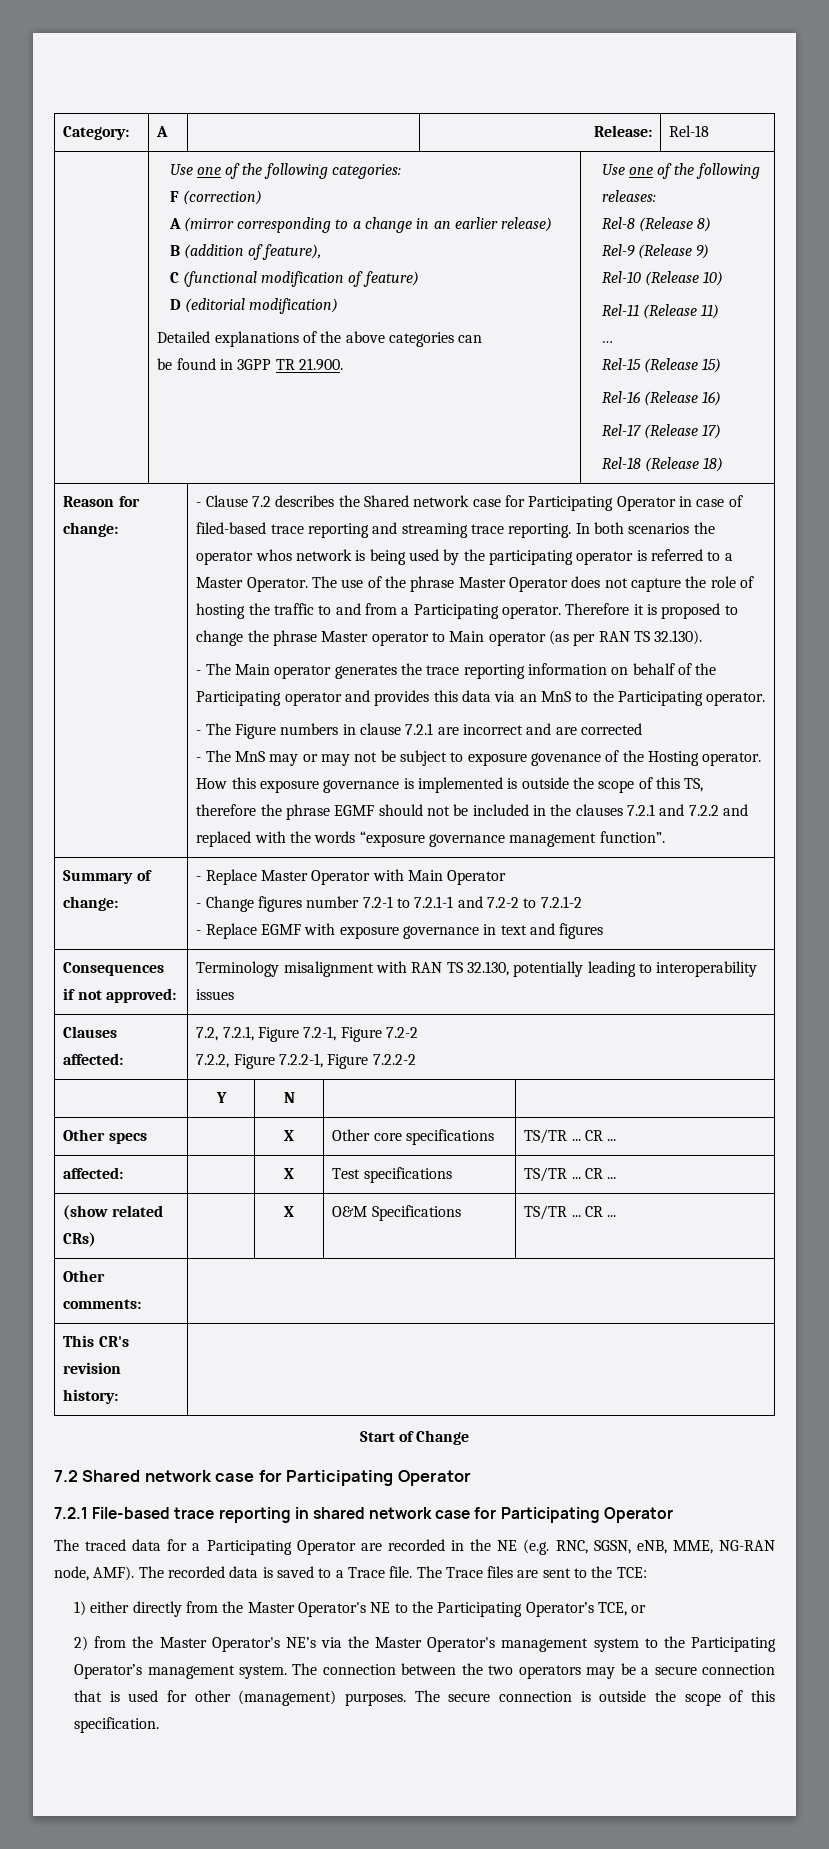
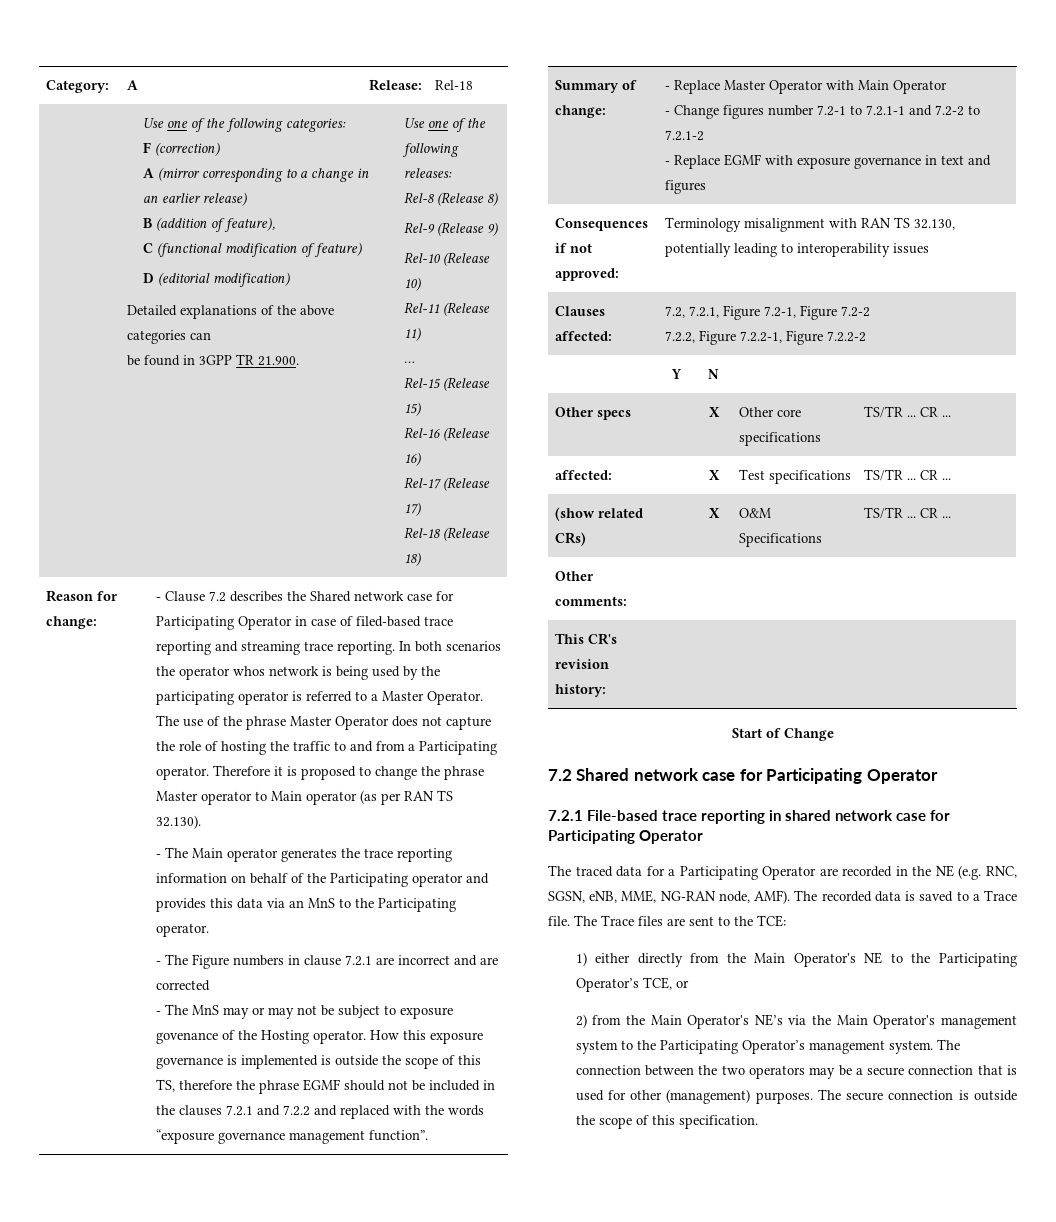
- 1) either directly from the Master Operator's NE to the Participating Operator’s TCE, or
+ 1) either directly from the Main Operator's NE to the Participating Operator’s TCE, or
- 2) from the Master Operator's NE’s via the Master Operator's management system to the Participating Operator’s management system.
+ 2) from the Main Operator's NE’s via the Main Operator's management system to the Participating Operator’s management system.

